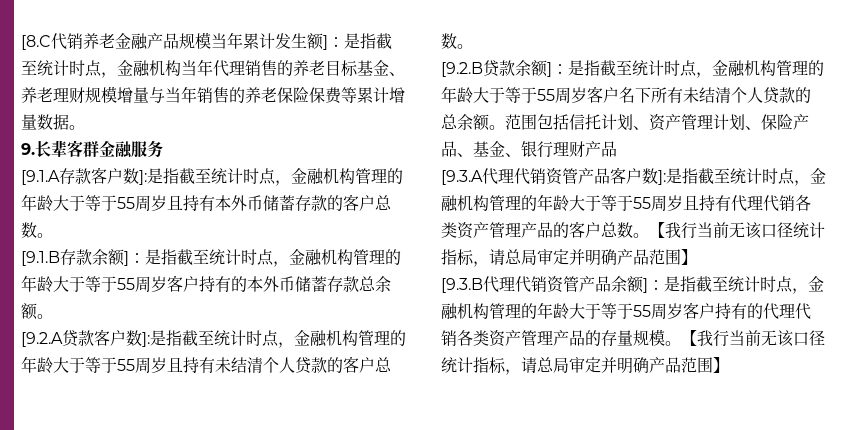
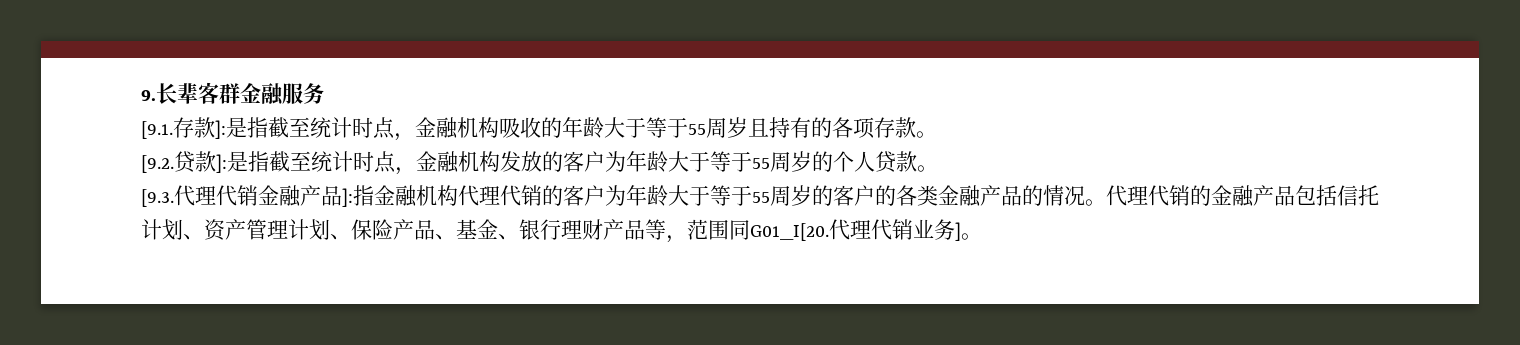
- [8.C代销养老金融产品规模当年累计发生额]：是指截至统计时点，金融机构当年代理销售的养老目标基金、养老理财规模增量与当年销售的养老保险保费等累计增量数据。
- [9.1.A存款客户数]:是指截至统计时点，金融机构管理的年龄大于等于55周岁且持有本外币储蓄存款的客户总数。
- [9.1.B存款余额]：是指截至统计时点，金融机构管理的年龄大于等于55周岁客户持有的本外币储蓄存款总余额。
- [9.2.A贷款客户数]:是指截至统计时点，金融机构管理的年龄大于等于55周岁且持有未结清个人贷款的客户总数。
- [9.2.B贷款余额]：是指截至统计时点，金融机构管理的年龄大于等于55周岁客户名下所有未结清个人贷款的总余额。范围包括信托计划、资产管理计划、保险产品、基金、银行理财产品
- [9.3.A代理代销资管产品客户数]:是指截至统计时点，金融机构管理的年龄大于等于55周岁且持有代理代销各类资产管理产品的客户总数。【我行当前无该口径统计指标，请总局审定并明确产品范围】
- [9.3.B代理代销资管产品余额]：是指截至统计时点，金融机构管理的年龄大于等于55周岁客户持有的代理代销各类资产管理产品的存量规模。【我行当前无该口径统计指标，请总局审定并明确产品范围】
+ [9.1.存款]:是指截至统计时点，金融机构吸收的年龄大于等于55周岁且持有的各项存款。
+ [9.2.贷款]:是指截至统计时点，金融机构发放的客户为年龄大于等于55周岁的个人贷款。
+ [9.3.代理代销金融产品]:指金融机构代理代销的客户为年龄大于等于55周岁的客户的各类金融产品的情况。代理代销的金融产品包括信托计划、资产管理计划、保险产品、基金、银行理财产品等，范围同G01_I[20.代理代销业务]。

